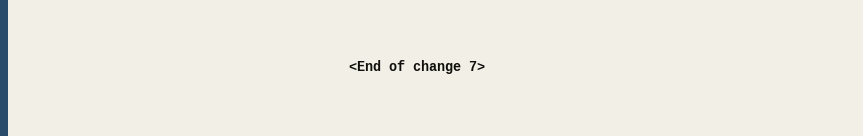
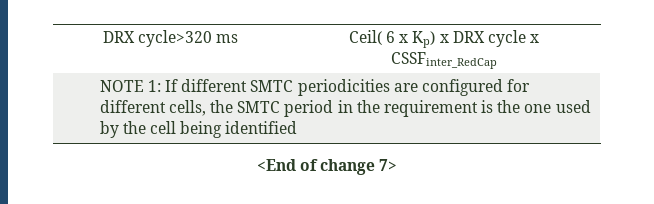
+ DRX cycle>320 ms | Ceil( 6 x Kp) x DRX cycle x CSSFinter_RedCap
+ NOTE 1: If different SMTC periodicities are configured for different cells, the SMTC period in the requirement is the one used by the cell being identified

